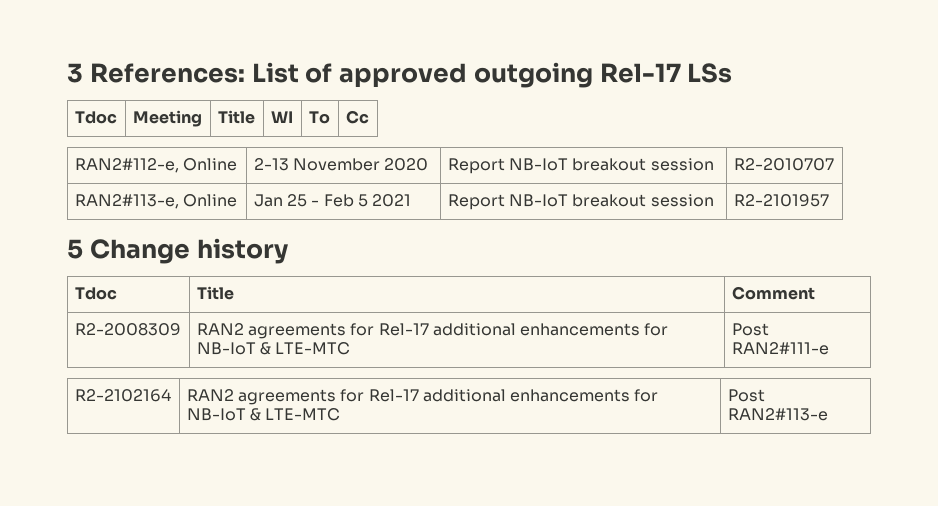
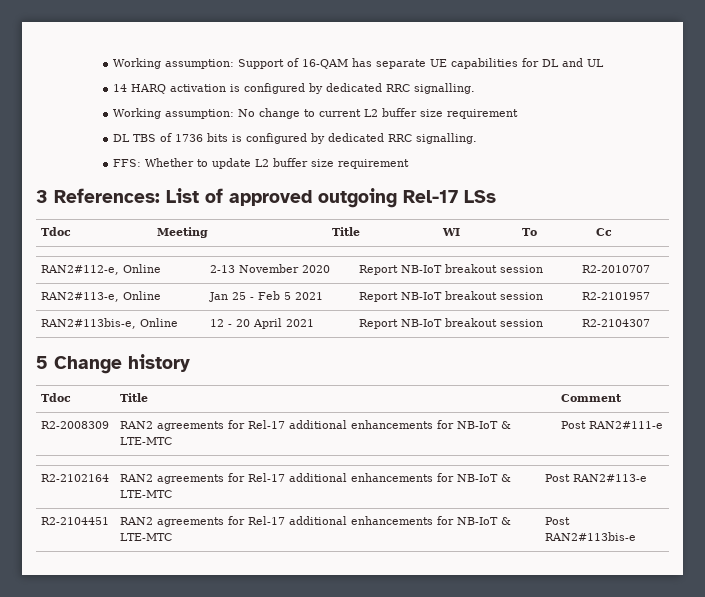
+ Working assumption: Support of 16-QAM has separate UE capabilities for DL and UL
+ 14 HARQ activation is configured by dedicated RRC signalling.
+ Working assumption: No change to current L2 buffer size requirement
+ DL TBS of 1736 bits is configured by dedicated RRC signalling.
+ FFS: Whether to update L2 buffer size requirement
+ RAN2#113bis-e, Online | 12 - 20 April 2021 | Report NB-IoT breakout session | R2-2104307
+ R2-2104451 | RAN2 agreements for Rel-17 additional enhancements for NB-IoT & LTE-MTC | Post RAN2#113bis-e

